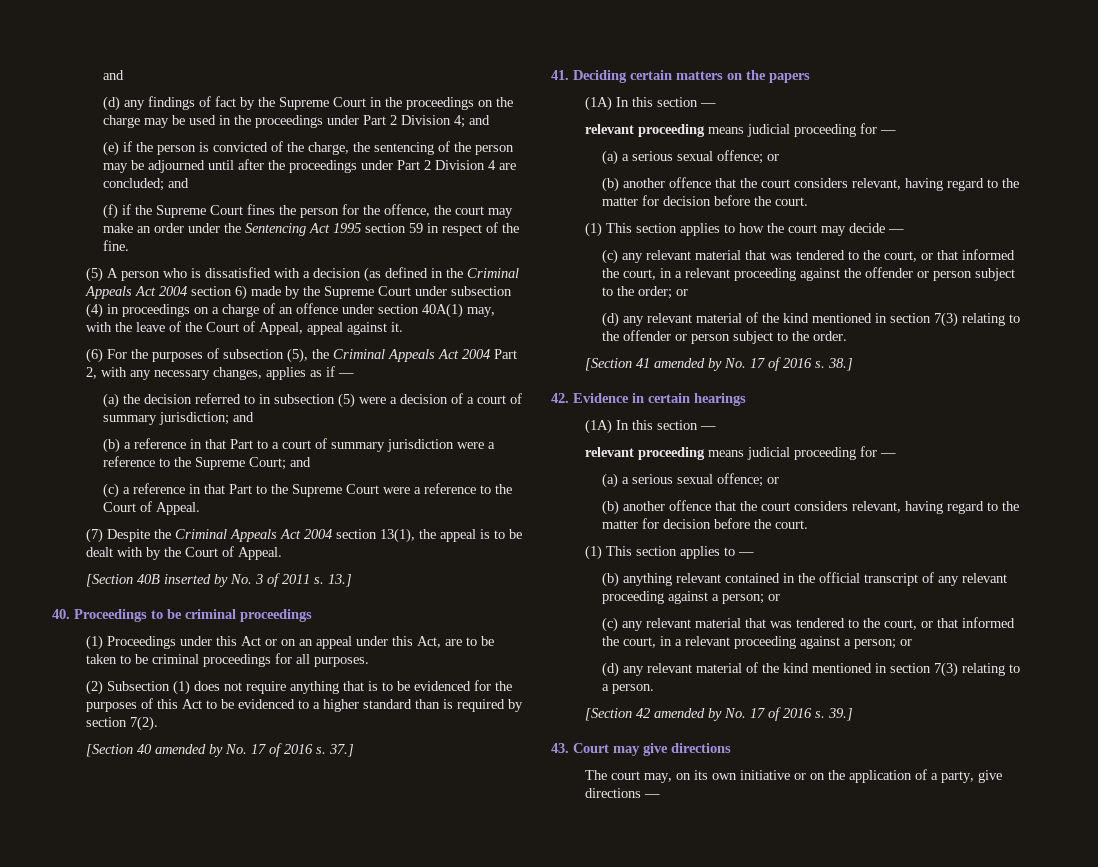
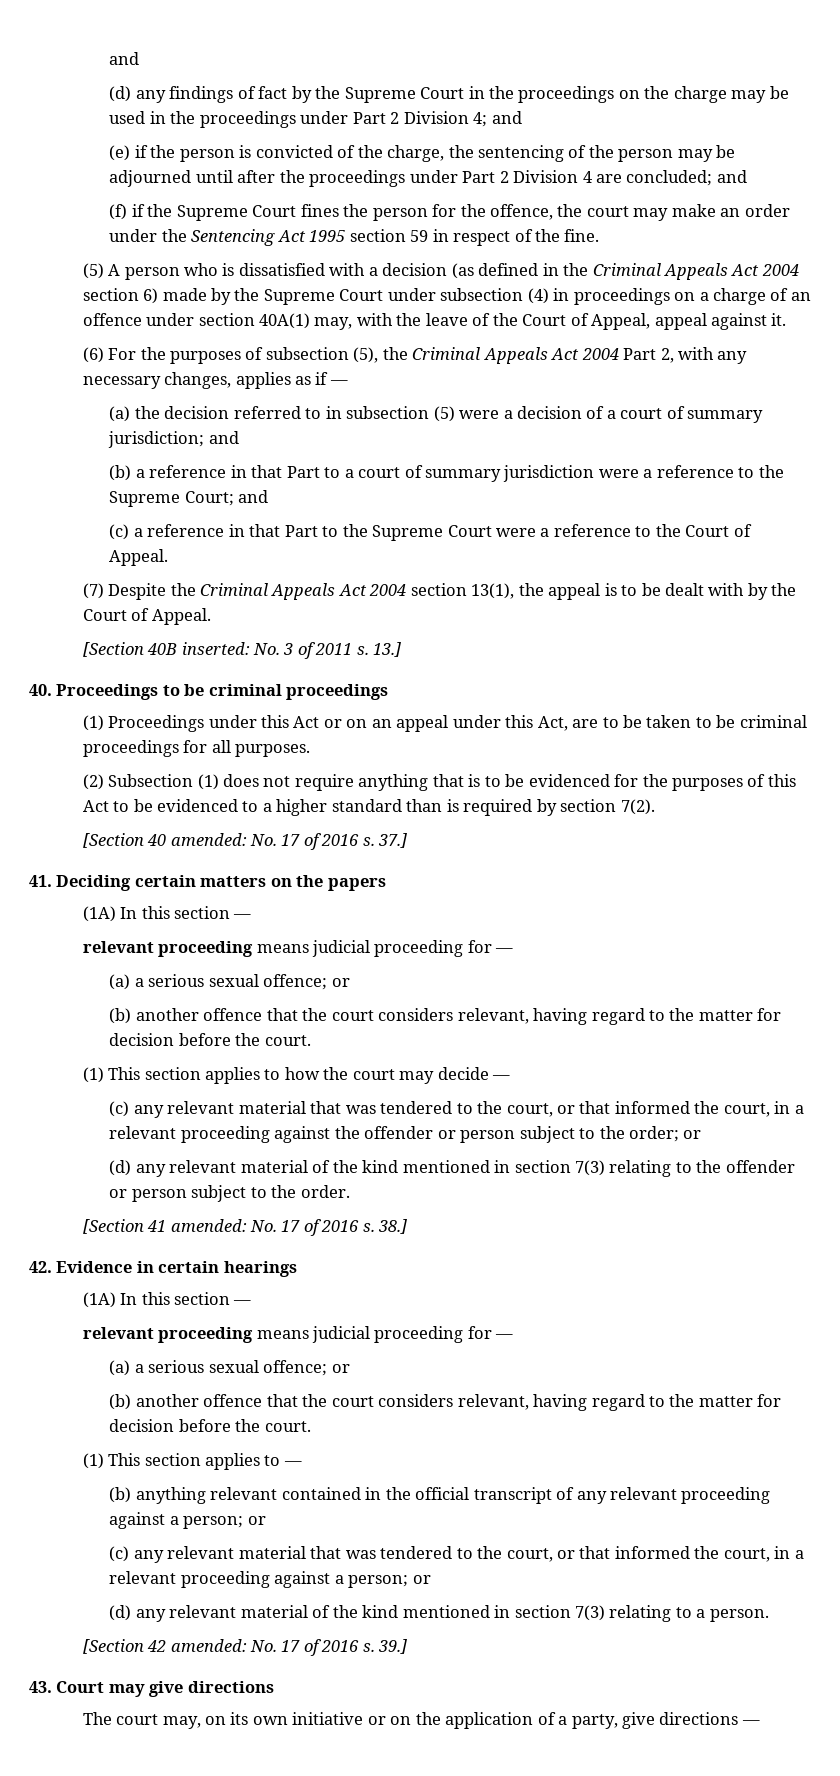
- [Section 40B inserted by No. 3 of 2011 s.
+ [Section 40B inserted: No. 3 of 2011 s.
- [Section 40 amended by No. 17 of 2016 s.
+ [Section 40 amended: No. 17 of 2016 s.
- [Section 41 amended by No. 17 of 2016 s.
+ [Section 41 amended: No. 17 of 2016 s.
- [Section 42 amended by No. 17 of 2016 s.
+ [Section 42 amended: No. 17 of 2016 s.

